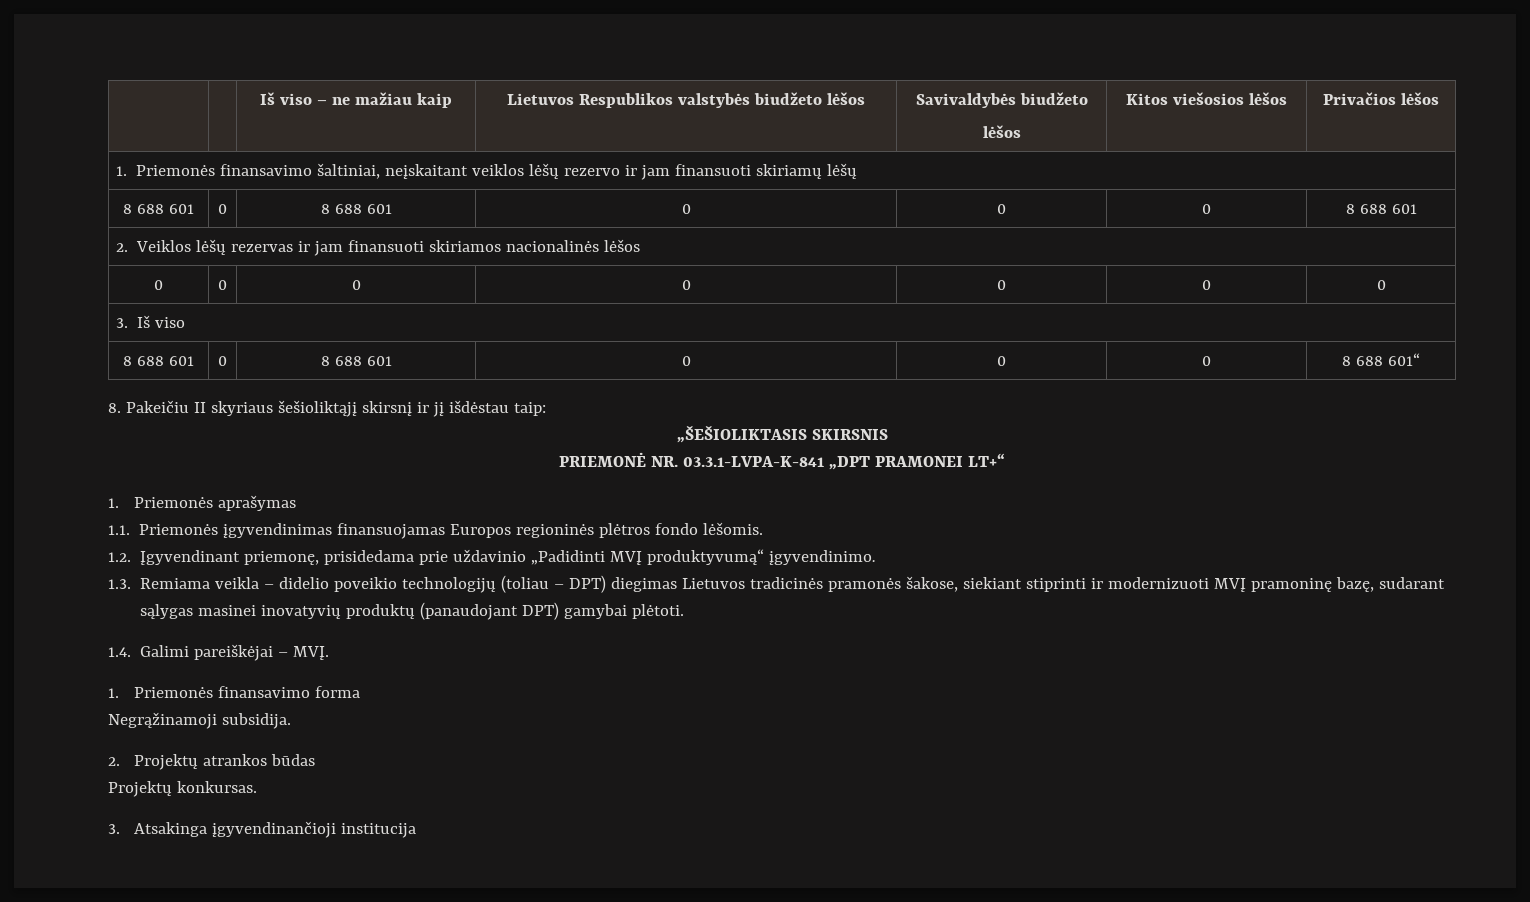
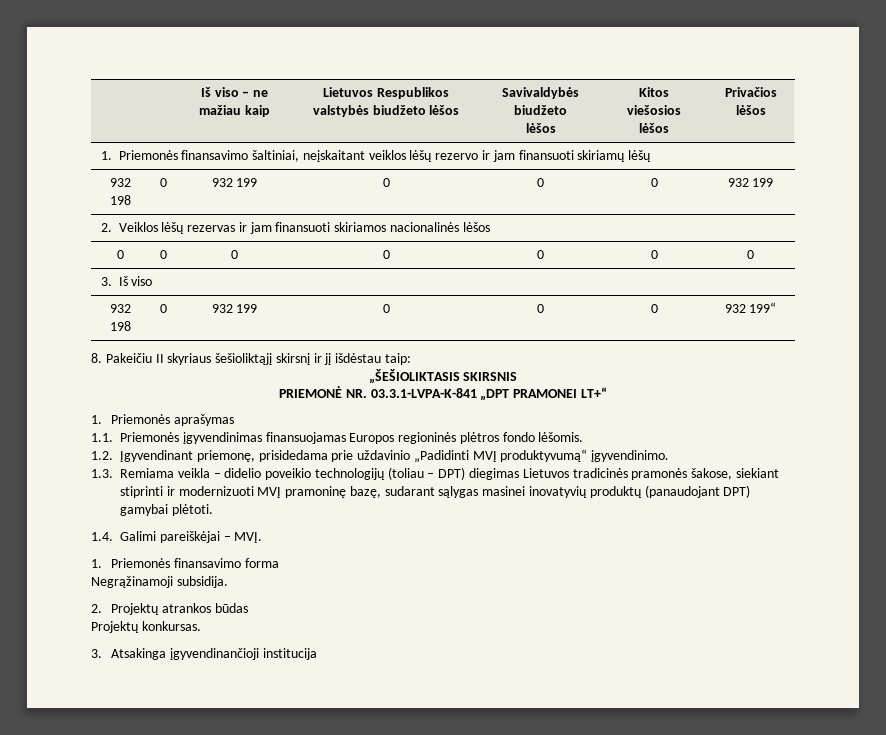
- 8 688 601 | 0 | 8 688 601 | 0 | 0 | 0 | 8 688 601
+ 932 198 | 0 | 932 199 | 0 | 0 | 0 | 932 199
- 8 688 601 | 0 | 8 688 601 | 0 | 0 | 0 | 8 688 601“
+ 932 198 | 0 | 932 199 | 0 | 0 | 0 | 932 199“

